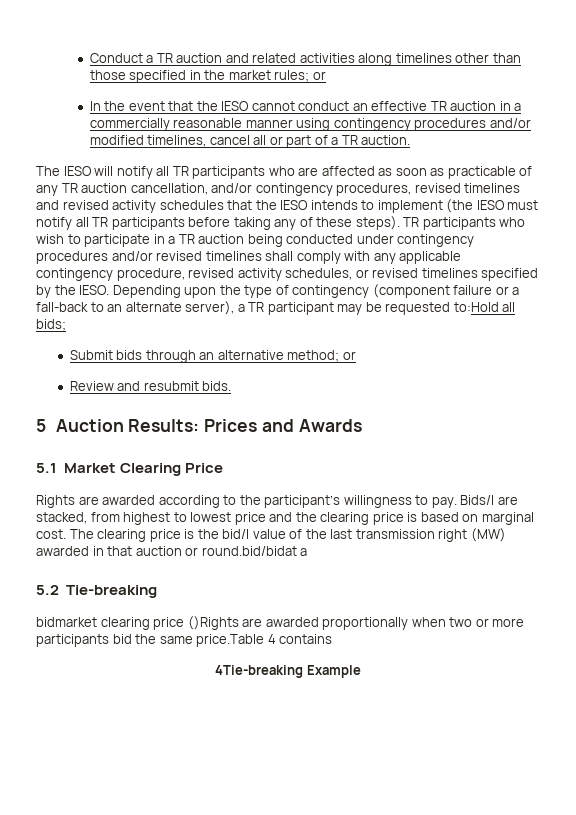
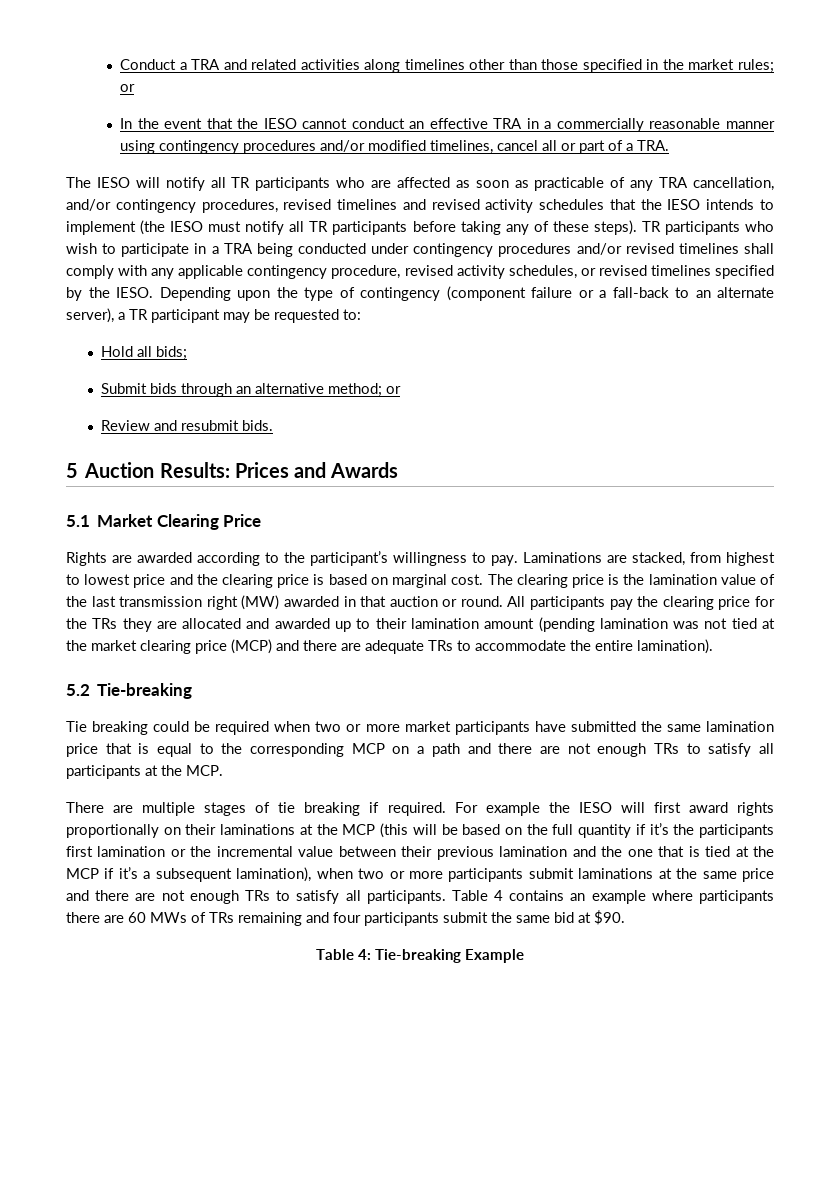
- Conduct a TR auction and related activities along timelines other than those specified in the market rules; or
+ Conduct a TRA and related activities along timelines other than those specified in the market rules; or
- In the event that the IESO cannot conduct an effective TR auction in a commercially reasonable manner using contingency procedures and/or modified timelines, cancel all or part of a TR auction.
+ In the event that the IESO cannot conduct an effective TRA in a commercially reasonable manner using contingency procedures and/or modified timelines, cancel all or part of a TRA.
- The IESO will notify all TR participants who are affected as soon as practicable of any TR auction cancellation, and/or contingency procedures, revised timelines and revised activity schedules that the IESO intends to implement (the IESO must notify all TR participants before taking any of these steps).
+ The IESO will notify all TR participants who are affected as soon as practicable of any TRA cancellation, and/or contingency procedures, revised timelines and revised activity schedules that the IESO intends to implement (the IESO must notify all TR participants before taking any of these steps).
- TR participants who wish to participate in a TR auction being conducted under contingency procedures and/or revised timelines shall comply with any applicable contingency procedure, revised activity schedules, or revised timelines specified by the IESO.
+ TR participants who wish to participate in a TRA being conducted under contingency procedures and/or revised timelines shall comply with any applicable contingency procedure, revised activity schedules, or revised timelines specified by the IESO.
- Depending upon the type of contingency (component failure or a fall-back to an alternate server), a TR participant may be requested to:Hold all bids;
+ Depending upon the type of contingency (component failure or a fall-back to an alternate server), a TR participant may be requested to:
+ Hold all bids;
- Bids/l are stacked, from highest to lowest price and the clearing price is based on marginal cost.
+ Laminations are stacked, from highest to lowest price and the clearing price is based on marginal cost.
- The clearing price is the bid/l value of the last transmission right (MW) awarded in that auction or round.bid/bidat a
+ The clearing price is the lamination value of the last transmission right (MW) awarded in that auction or round. All participants pay the clearing price for the TRs they are allocated and awarded up to their lamination amount (pending lamination was not tied at the market clearing price (MCP) and there are adequate TRs to accommodate the entire lamination).
  5.2 Tie-breaking
- bidmarket clearing price ()Rights are awarded proportionally when two or more participants bid the same price.Table 4 contains
- 4Tie-breaking Example
+ Tie breaking could be required when two or more market participants have submitted the same lamination price that is equal to the corresponding MCP on a path and there are not enough TRs to satisfy all participants at the MCP.
+ There are multiple stages of tie breaking if required. For example the IESO will first award rights proportionally on their laminations at the MCP (this will be based on the full quantity if it’s the participants first lamination or the incremental value between their previous lamination and the one that is tied at the MCP if it’s a subsequent lamination), when two or more participants submit laminations at the same price and there are not enough TRs to satisfy all participants. Table 4 contains an example where participants there are 60 MWs of TRs remaining and four participants submit the same bid at $90.
+ Table 4: Tie-breaking Example

